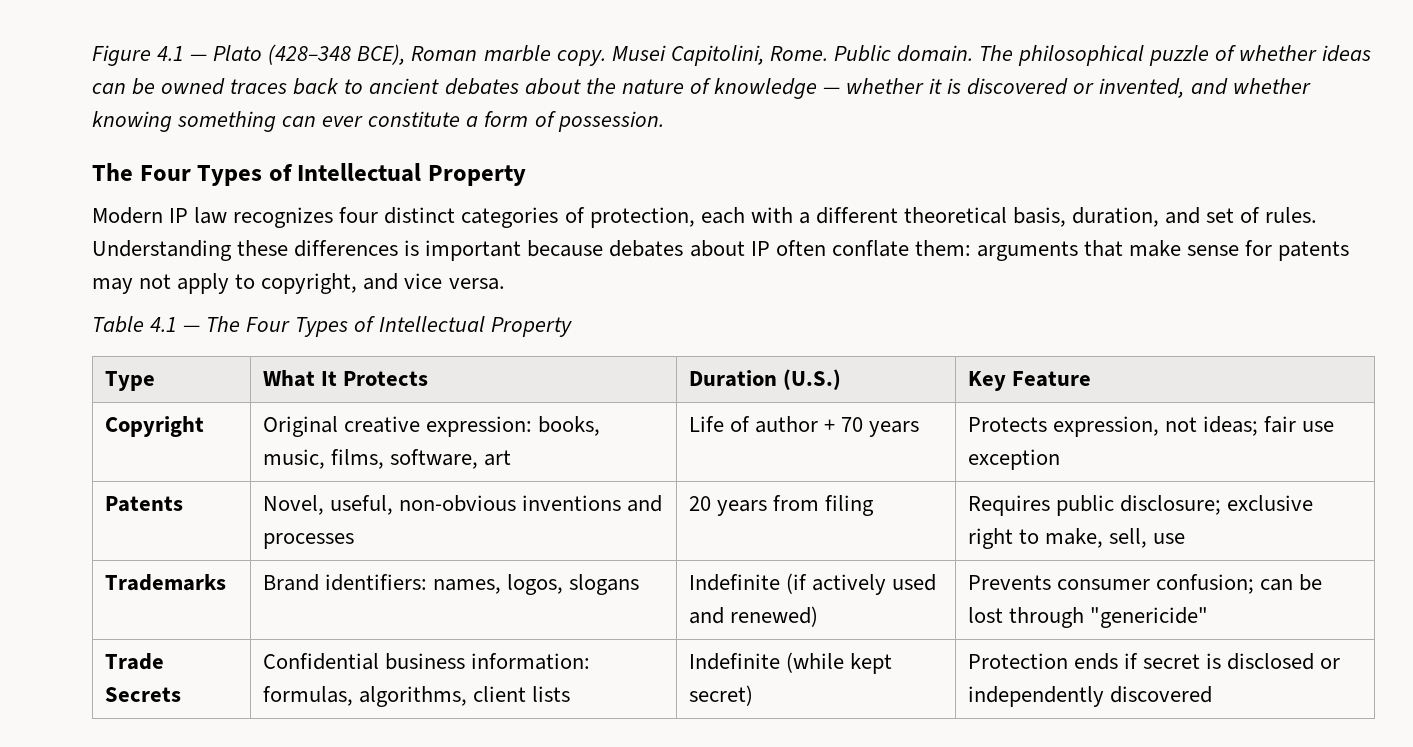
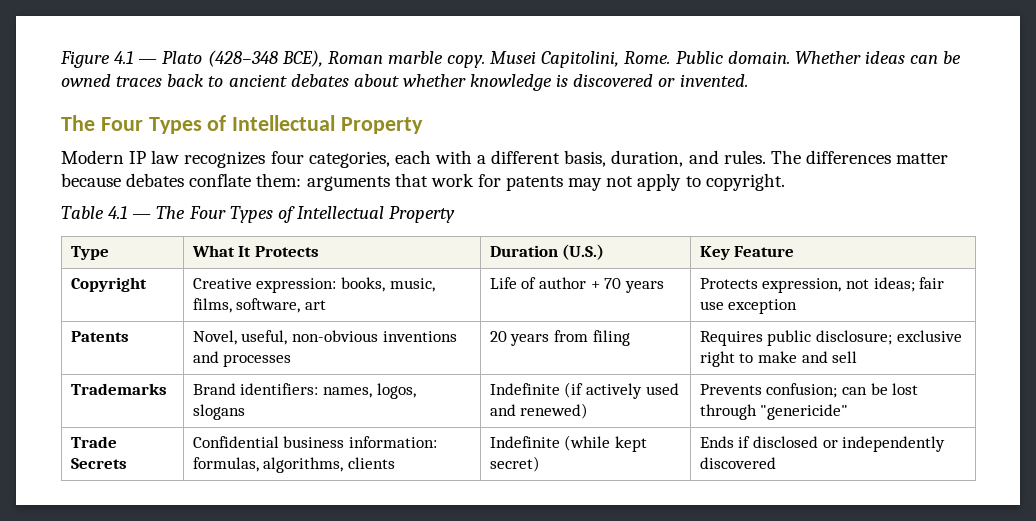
- The philosophical puzzle of whether ideas can be owned traces back to ancient debates about the nature of knowledge — whether it is discovered or invented, and whether knowing something can ever constitute a form of possession.
+ Whether ideas can be owned traces back to ancient debates about whether knowledge is discovered or invented.
- Modern IP law recognizes four distinct categories of protection, each with a different theoretical basis, duration, and set of rules. Understanding these differences is important because debates about IP often conflate them: arguments that make sense for patents may not apply to copyright, and vice versa.
+ Modern IP law recognizes four categories, each with a different basis, duration, and rules. The differences matter because debates conflate them: arguments that work for patents may not apply to copyright.
- Copyright | Original creative expression: books, music, films, software, art | Life of author + 70 years | Protects expression, not ideas; fair use exception
+ Copyright | Creative expression: books, music, films, software, art | Life of author + 70 years | Protects expression, not ideas; fair use exception
- Patents | Novel, useful, non-obvious inventions and processes | 20 years from filing | Requires public disclosure; exclusive right to make, sell, use
+ Patents | Novel, useful, non-obvious inventions and processes | 20 years from filing | Requires public disclosure; exclusive right to make and sell
- Trademarks | Brand identifiers: names, logos, slogans | Indefinite (if actively used and renewed) | Prevents consumer confusion; can be lost through "genericide"
+ Trademarks | Brand identifiers: names, logos, slogans | Indefinite (if actively used and renewed) | Prevents confusion; can be lost through "genericide"
- Trade Secrets | Confidential business information: formulas, algorithms, client lists | Indefinite (while kept secret) | Protection ends if secret is disclosed or independently discovered
+ Trade Secrets | Confidential business information: formulas, algorithms, clients | Indefinite (while kept secret) | Ends if disclosed or independently discovered

